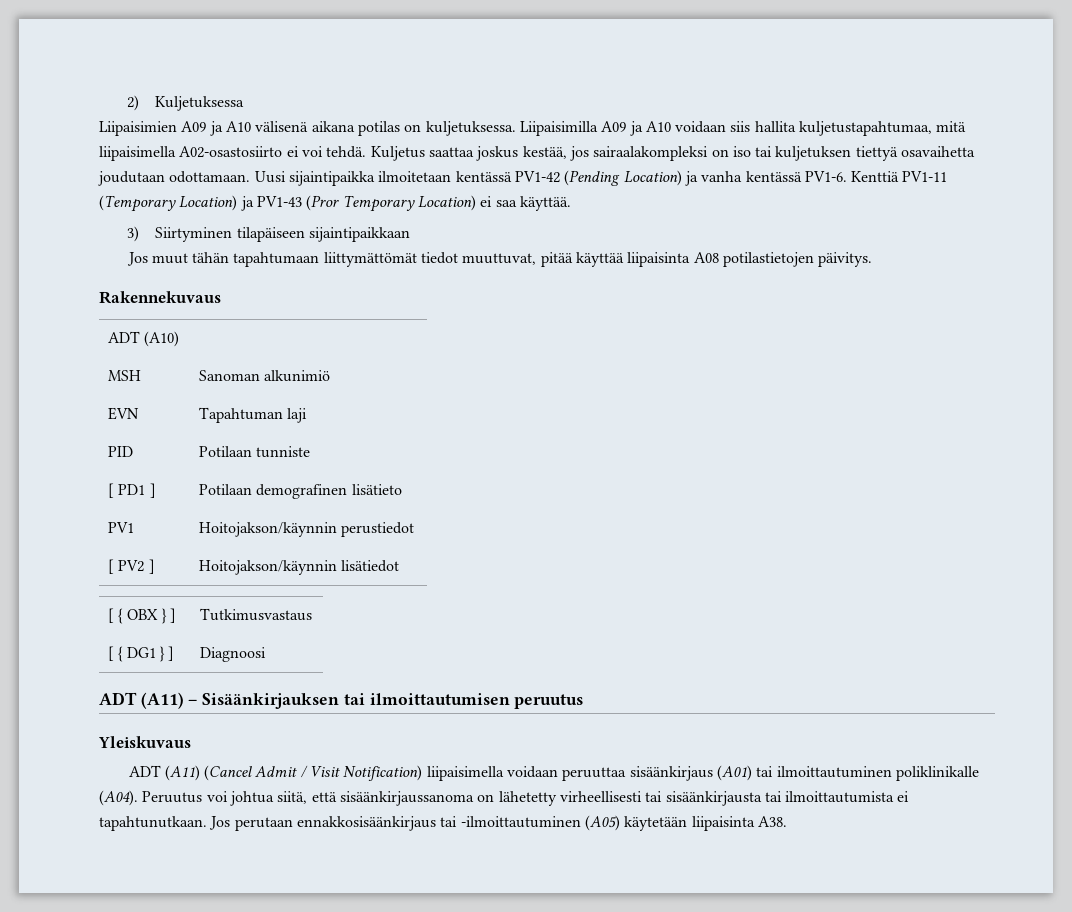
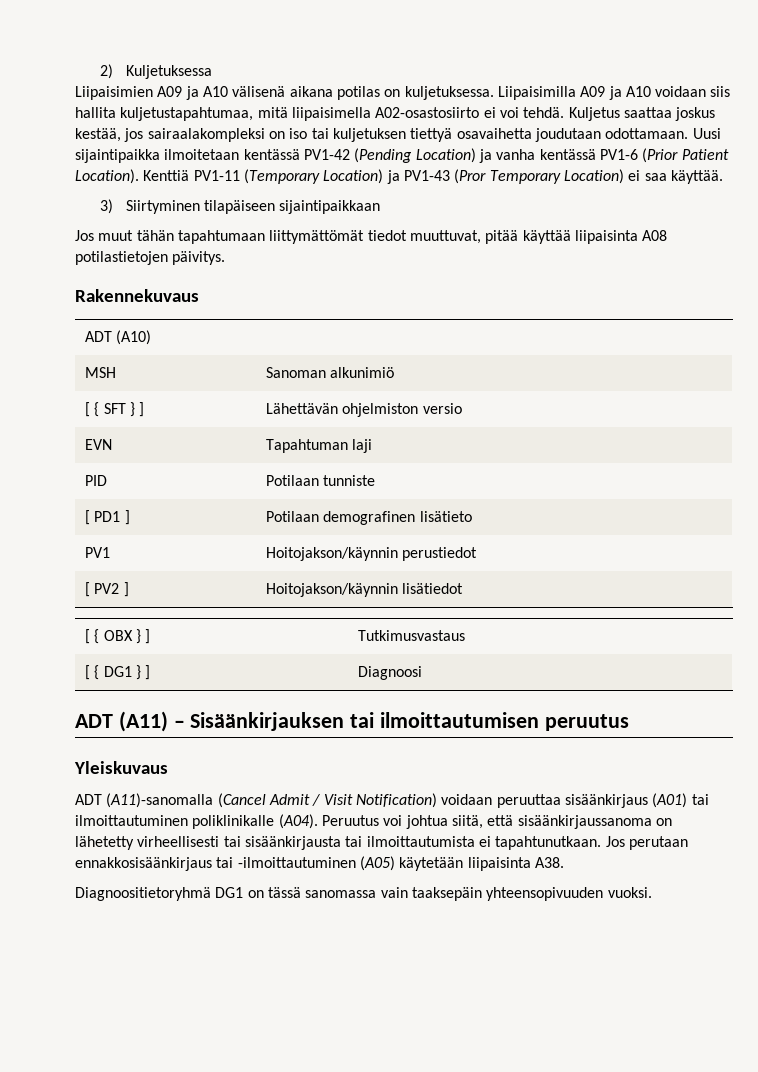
- Uusi sijaintipaikka ilmoitetaan kentässä PV1-42 (Pending Location) ja vanha kentässä PV1-6.
+ Uusi sijaintipaikka ilmoitetaan kentässä PV1-42 (Pending Location) ja vanha kentässä PV1-6 (Prior Patient Location).
+ [ { SFT } ] | Lähettävän ohjelmiston versio
- ADT (A11) (Cancel Admit / Visit Notification) liipaisimella voidaan peruuttaa sisäänkirjaus (A01) tai ilmoittautuminen poliklinikalle (A04).
+ ADT (A11)-sanomalla (Cancel Admit / Visit Notification) voidaan peruuttaa sisäänkirjaus (A01) tai ilmoittautuminen poliklinikalle (A04).
+ Diagnoositietoryhmä DG1 on tässä sanomassa vain taaksepäin yhteensopivuuden vuoksi.

